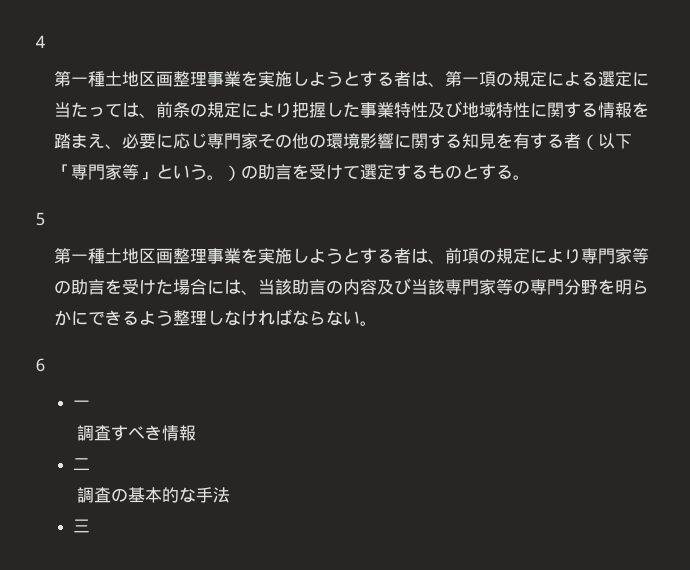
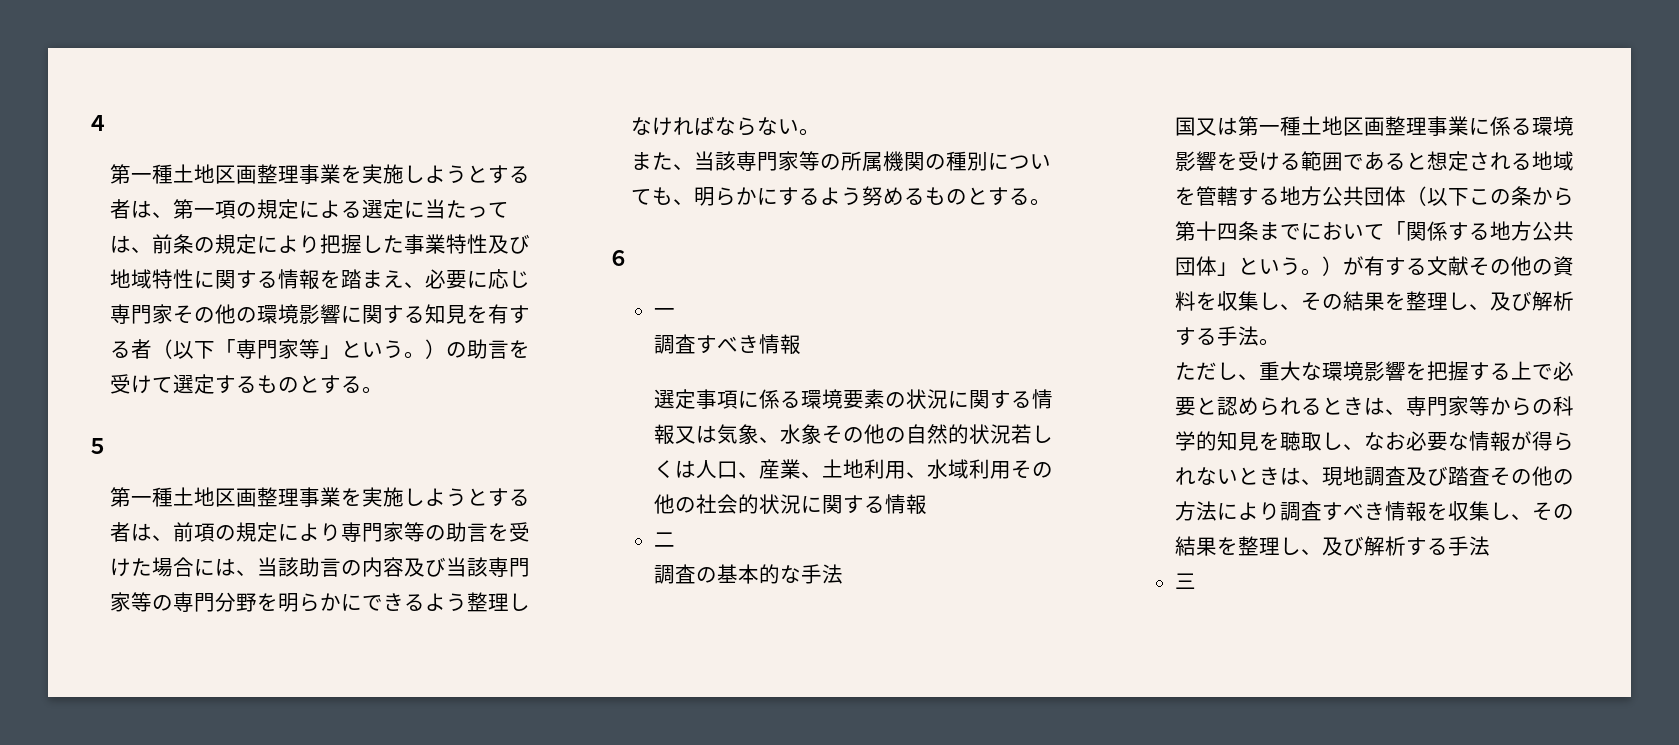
+ また、当該専門家等の所属機関の種別についても、明らかにするよう努めるものとする。
+ 選定事項に係る環境要素の状況に関する情報又は気象、水象その他の自然的状況若しくは人口、産業、土地利用、水域利用その他の社会的状況に関する情報
+ 国又は第一種土地区画整理事業に係る環境影響を受ける範囲であると想定される地域を管轄する地方公共団体（以下この条から第十四条までにおいて「関係する地方公共団体」という。）が有する文献その他の資料を収集し、その結果を整理し、及び解析する手法。
+ ただし、重大な環境影響を把握する上で必要と認められるときは、専門家等からの科学的知見を聴取し、なお必要な情報が得られないときは、現地調査及び踏査その他の方法により調査すべき情報を収集し、その結果を整理し、及び解析する手法

